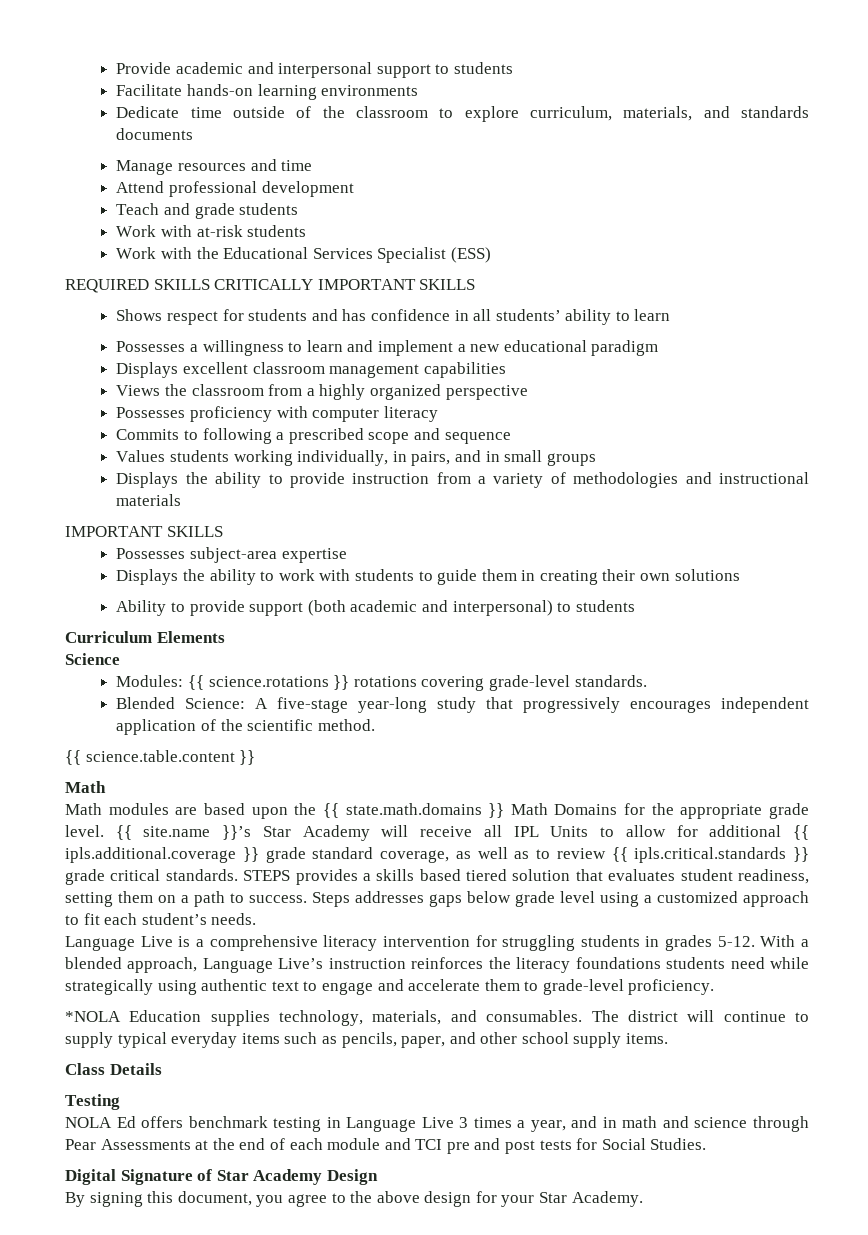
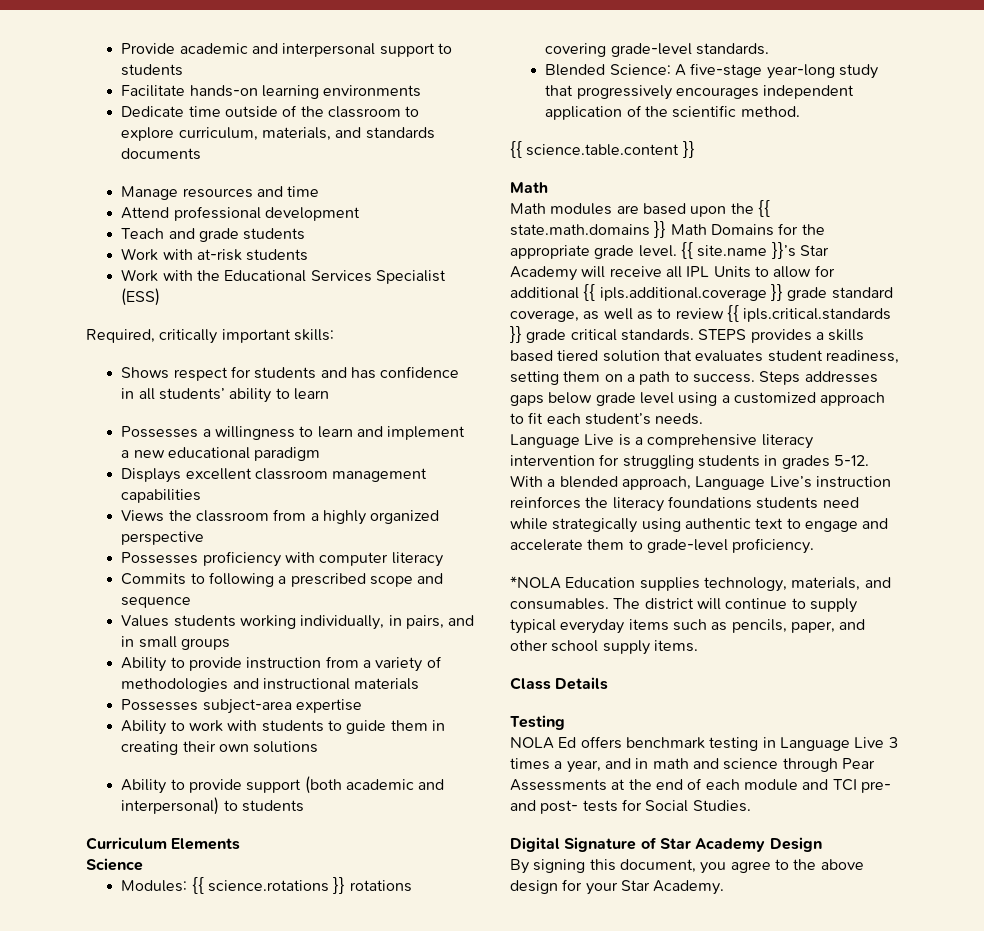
- REQUIRED SKILLS CRITICALLY IMPORTANT SKILLS
+ Required, critically important skills:
- Displays the ability to provide instruction from a variety of methodologies and instructional materials
- IMPORTANT SKILLS
+ Ability to provide instruction from a variety of methodologies and instructional materials
- Displays the ability to work with students to guide them in creating their own solutions
+ Ability to work with students to guide them in creating their own solutions
- NOLA Ed offers benchmark testing in Language Live 3 times a year, and in math and science through Pear Assessments at the end of each module and TCI pre and post tests for Social Studies.
+ NOLA Ed offers benchmark testing in Language Live 3 times a year, and in math and science through Pear Assessments at the end of each module and TCI pre- and post- tests for Social Studies.

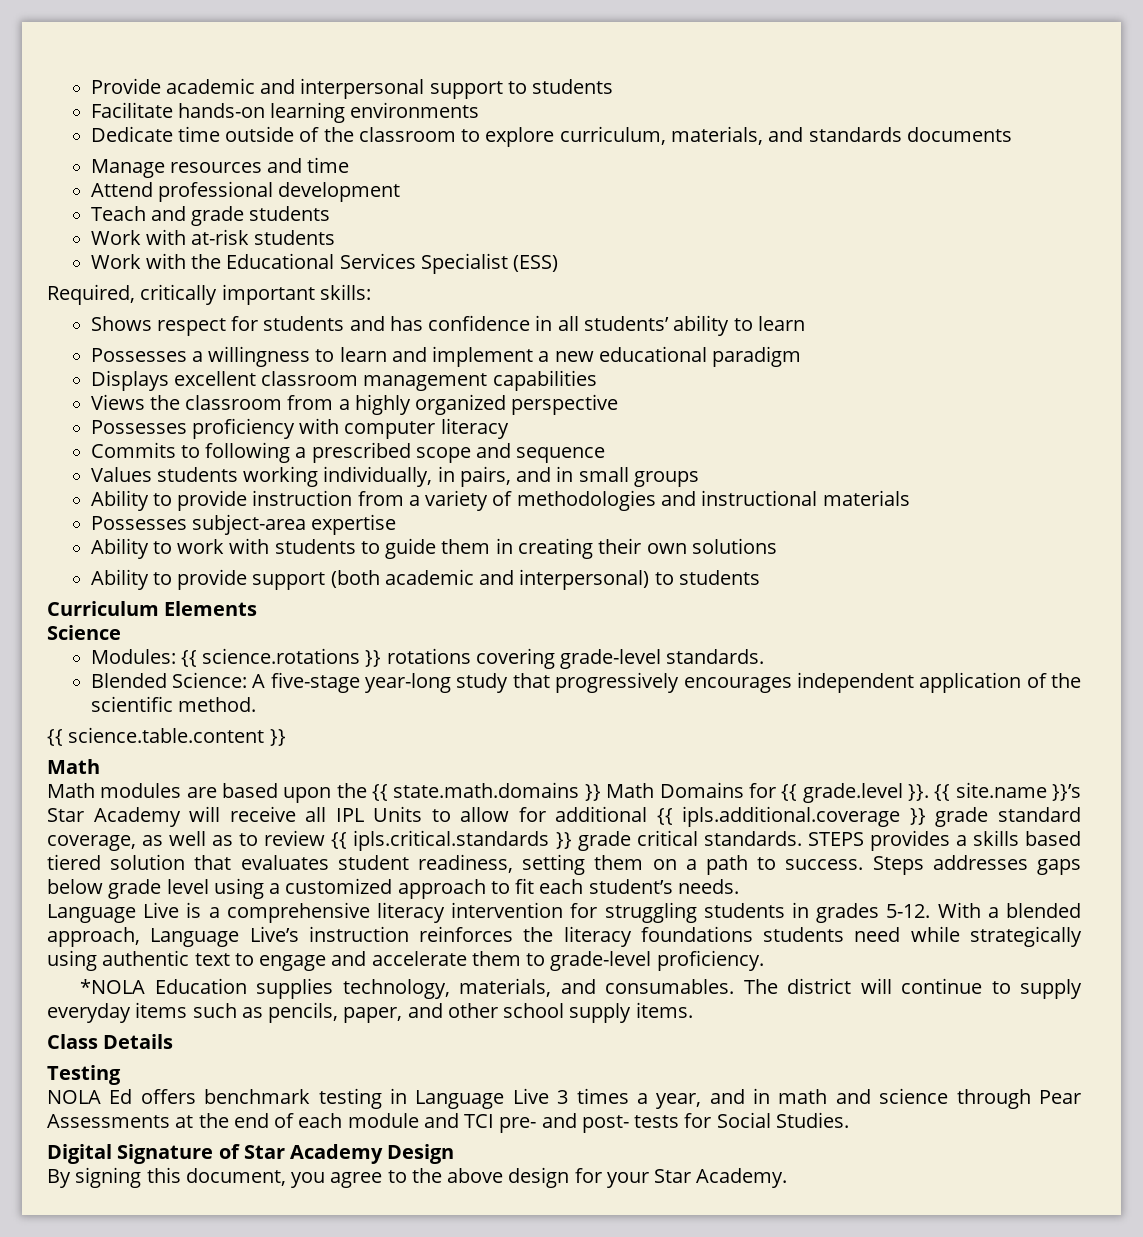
- Math modules are based upon the {{ state.math.domains }} Math Domains for the appropriate grade level.
+ Math modules are based upon the {{ state.math.domains }} Math Domains for {{ grade.level }}.
- The district will continue to supply typical everyday items such as pencils, paper, and other school supply items.
+ The district will continue to supply everyday items such as pencils, paper, and other school supply items.

